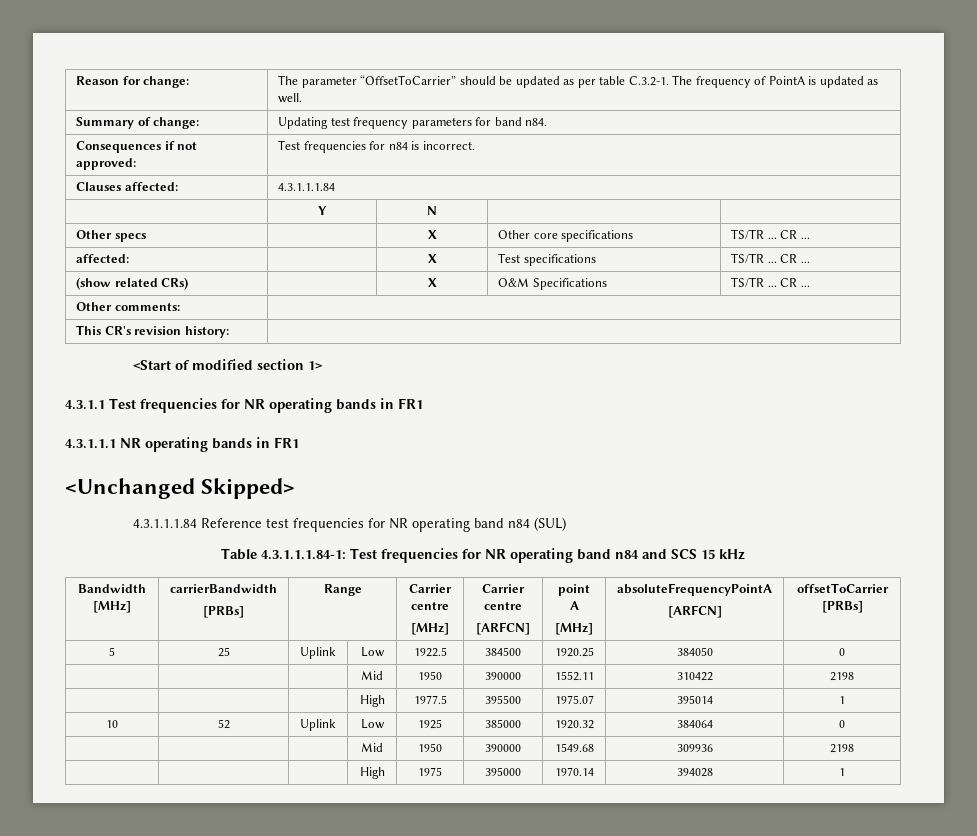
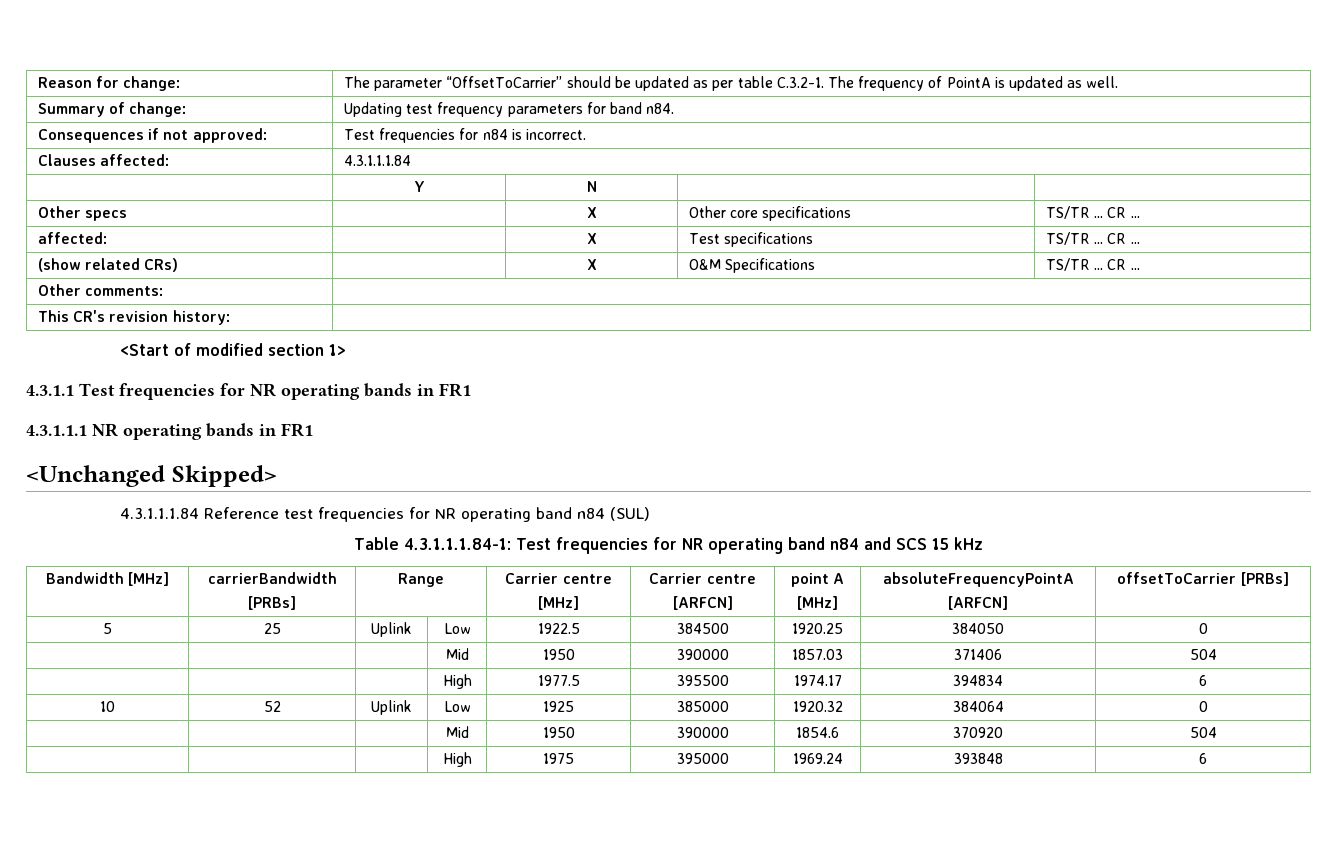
- | | | Mid | 1950 | 390000 | 1552.11 | 310422 | 2198
+ | | | Mid | 1950 | 390000 | 1857.03 | 371406 | 504
- | | | High | 1977.5 | 395500 | 1975.07 | 395014 | 1
+ | | | High | 1977.5 | 395500 | 1974.17 | 394834 | 6
- | | | Mid | 1950 | 390000 | 1549.68 | 309936 | 2198
+ | | | Mid | 1950 | 390000 | 1854.6 | 370920 | 504
- | | | High | 1975 | 395000 | 1970.14 | 394028 | 1
+ | | | High | 1975 | 395000 | 1969.24 | 393848 | 6

